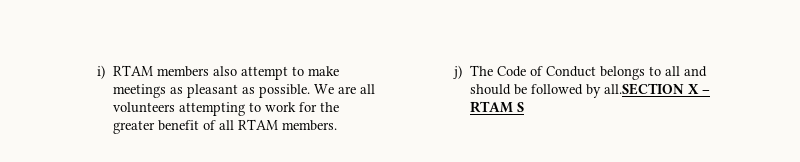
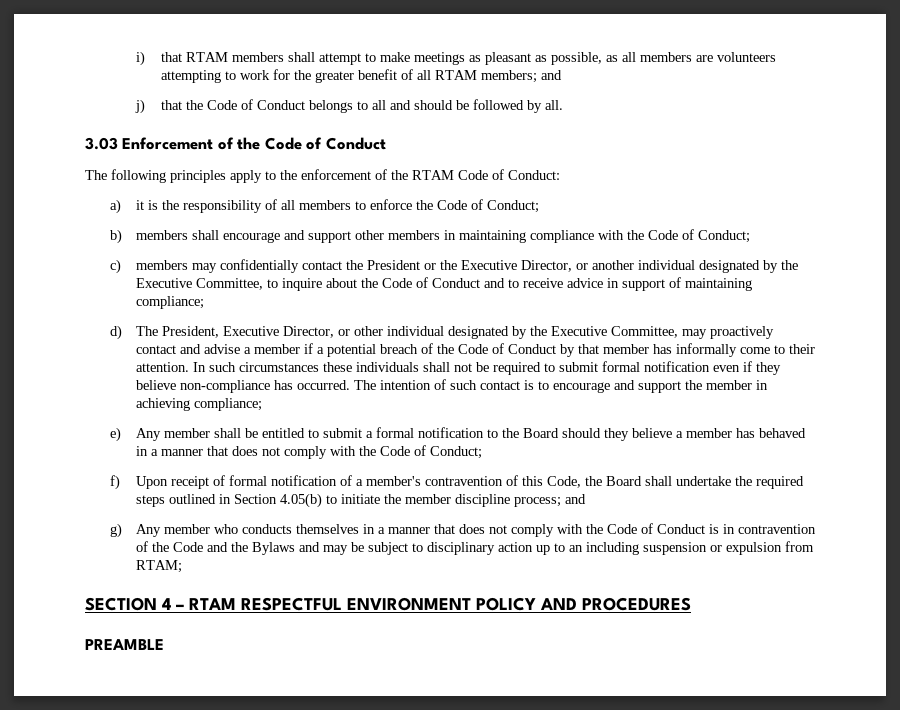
- i) RTAM members also attempt to make meetings as pleasant as possible. We are all volunteers attempting to work for the greater benefit of all RTAM members.
+ i) that RTAM members shall attempt to make meetings as pleasant as possible, as all members are volunteers attempting to work for the greater benefit of all RTAM members; and
- j) The Code of Conduct belongs to all and should be followed by all.SECTION X – RTAM S
+ j) that the Code of Conduct belongs to all and should be followed by all.
+ 3.03 Enforcement of the Code of Conduct
+ The following principles apply to the enforcement of the RTAM Code of Conduct:
+ a) it is the responsibility of all members to enforce the Code of Conduct;
+ b) members shall encourage and support other members in maintaining compliance with the Code of Conduct;
+ c) members may confidentially contact the President or the Executive Director, or another individual designated by the Executive Committee, to inquire about the Code of Conduct and to receive advice in support of maintaining compliance;
+ d) The President, Executive Director, or other individual designated by the Executive Committee, may proactively contact and advise a member if a potential breach of the Code of Conduct by that member has informally come to their attention. In such circumstances these individuals shall not be required to submit formal notification even if they believe non-compliance has occurred. The intention of such contact is to encourage and support the member in achieving compliance;
+ e) Any member shall be entitled to submit a formal notification to the Board should they believe a member has behaved in a manner that does not comply with the Code of Conduct;
+ f) Upon receipt of formal notification of a member's contravention of this Code, the Board shall undertake the required steps outlined in Section 4.05(b) to initiate the member discipline process; and
+ g) Any member who conducts themselves in a manner that does not comply with the Code of Conduct is in contravention of the Code and the Bylaws and may be subject to disciplinary action up to an including suspension or expulsion from RTAM;
+ SECTION 4 – RTAM RESPECTFUL ENVIRONMENT POLICY AND PROCEDURES
+ PREAMBLE

